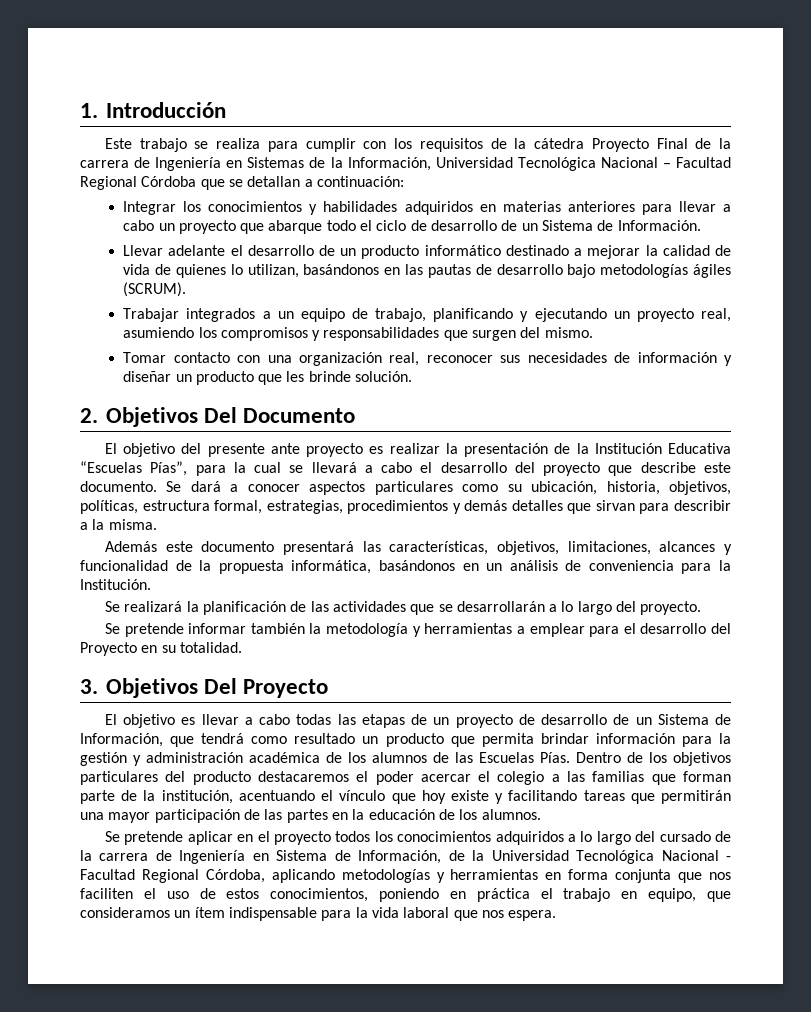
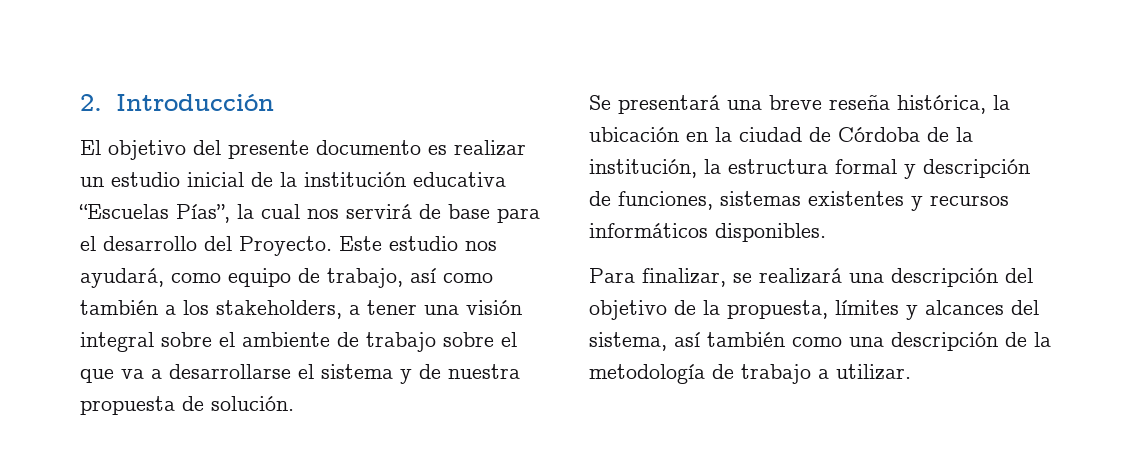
- 1. Introducción
+ 2. Introducción
- Este trabajo se realiza para cumplir con los requisitos de la cátedra Proyecto Final de la carrera de Ingeniería en Sistemas de la Información, Universidad Tecnológica Nacional – Facultad Regional Córdoba que se detallan a continuación:
- Integrar los conocimientos y habilidades adquiridos en materias anteriores para llevar a cabo un proyecto que abarque todo el ciclo de desarrollo de un Sistema de Información.
- Llevar adelante el desarrollo de un producto informático destinado a mejorar la calidad de vida de quienes lo utilizan, basándonos en las pautas de desarrollo bajo metodologías ágiles (SCRUM).
- Trabajar integrados a un equipo de trabajo, planificando y ejecutando un proyecto real, asumiendo los compromisos y responsabilidades que surgen del mismo.
- Tomar contacto con una organización real, reconocer sus necesidades de información y diseñar un producto que les brinde solución.
- 2. Objetivos Del Documento
- El objetivo del presente ante proyecto es realizar la presentación de la Institución Educativa “Escuelas Pías”, para la cual se llevará a cabo el desarrollo del proyecto que describe este documento. Se dará a conocer aspectos particulares como su ubicación, historia, objetivos, políticas, estructura formal, estrategias, procedimientos y demás detalles que sirvan para describir a la misma.
- Además este documento presentará las características, objetivos, limitaciones, alcances y funcionalidad de la propuesta informática, basándonos en un análisis de conveniencia para la Institución.
- Se realizará la planificación de las actividades que se desarrollarán a lo largo del proyecto.
- Se pretende informar también la metodología y herramientas a emplear para el desarrollo del Proyecto en su totalidad.
- 3. Objetivos Del Proyecto
- El objetivo es llevar a cabo todas las etapas de un proyecto de desarrollo de un Sistema de Información, que tendrá como resultado un producto que permita brindar información para la gestión y administración académica de los alumnos de las Escuelas Pías. Dentro de los objetivos particulares del producto destacaremos el poder acercar el colegio a las familias que forman parte de la institución, acentuando el vínculo que hoy existe y facilitando tareas que permitirán una mayor participación de las partes en la educación de los alumnos.
- Se pretende aplicar en el proyecto todos los conocimientos adquiridos a lo largo del cursado de la carrera de Ingeniería en Sistema de Información, de la Universidad Tecnológica Nacional - Facultad Regional Córdoba, aplicando metodologías y herramientas en forma conjunta que nos faciliten el uso de estos conocimientos, poniendo en práctica el trabajo en equipo, que consideramos un ítem indispensable para la vida laboral que nos espera.
+ El objetivo del presente documento es realizar un estudio inicial de la institución educativa “Escuelas Pías”, la cual nos servirá de base para el desarrollo del Proyecto. Este estudio nos ayudará, como equipo de trabajo, así como también a los stakeholders, a tener una visión integral sobre el ambiente de trabajo sobre el que va a desarrollarse el sistema y de nuestra propuesta de solución.
+ Se presentará una breve reseña histórica, la ubicación en la ciudad de Córdoba de la institución, la estructura formal y descripción de funciones, sistemas existentes y recursos informáticos disponibles.
+ Para finalizar, se realizará una descripción del objetivo de la propuesta, límites y alcances del sistema, así también como una descripción de la metodología de trabajo a utilizar.

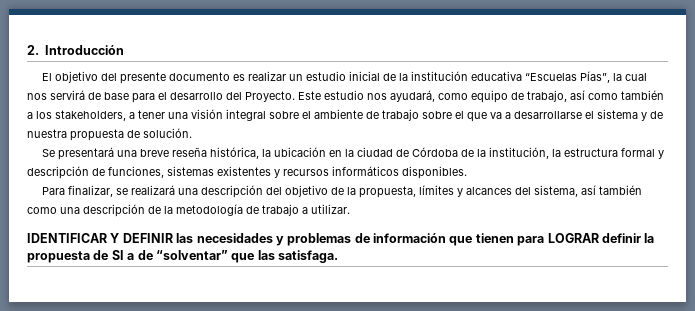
+ IDENTIFICAR Y DEFINIR las necesidades y problemas de información que tienen para LOGRAR definir la propuesta de SI a de “solventar” que las satisfaga.

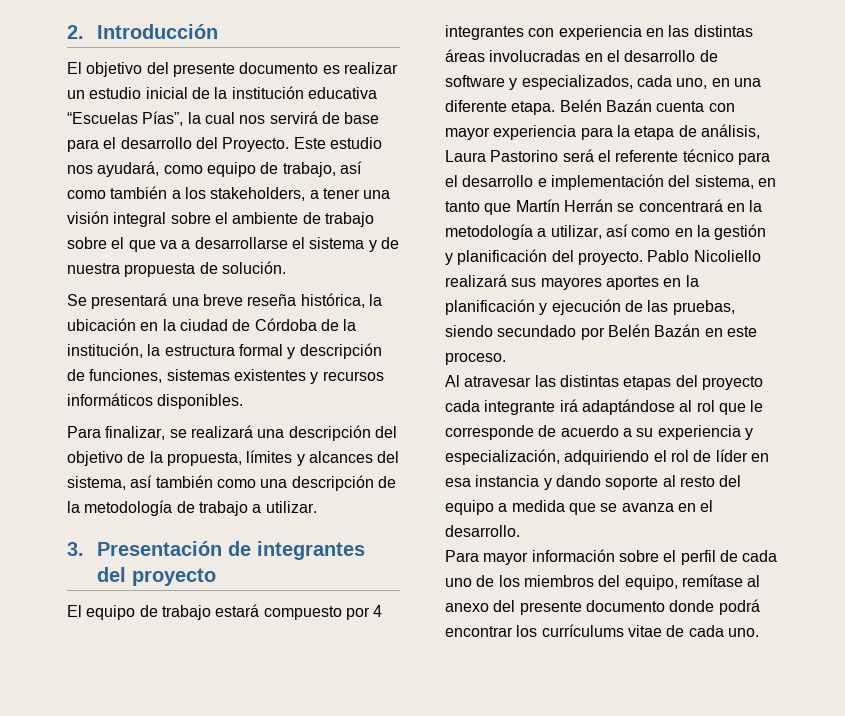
- IDENTIFICAR Y DEFINIR las necesidades y problemas de información que tienen para LOGRAR definir la propuesta de SI a de “solventar” que las satisfaga.
+ 3. Presentación de integrantes del proyecto
+ El equipo de trabajo estará compuesto por 4 integrantes con experiencia en las distintas áreas involucradas en el desarrollo de software y especializados, cada uno, en una diferente etapa. Belén Bazán cuenta con mayor experiencia para la etapa de análisis, Laura Pastorino será el referente técnico para el desarrollo e implementación del sistema, en tanto que Martín Herrán se concentrará en la metodología a utilizar, así como en la gestión y planificación del proyecto. Pablo Nicoliello realizará sus mayores aportes en la planificación y ejecución de las pruebas, siendo secundado por Belén Bazán en este proceso.
+ Al atravesar las distintas etapas del proyecto cada integrante irá adaptándose al rol que le corresponde de acuerdo a su experiencia y especialización, adquiriendo el rol de líder en esa instancia y dando soporte al resto del equipo a medida que se avanza en el desarrollo.
+ Para mayor información sobre el perfil de cada uno de los miembros del equipo, remítase al anexo del presente documento donde podrá encontrar los currículums vitae de cada uno.

